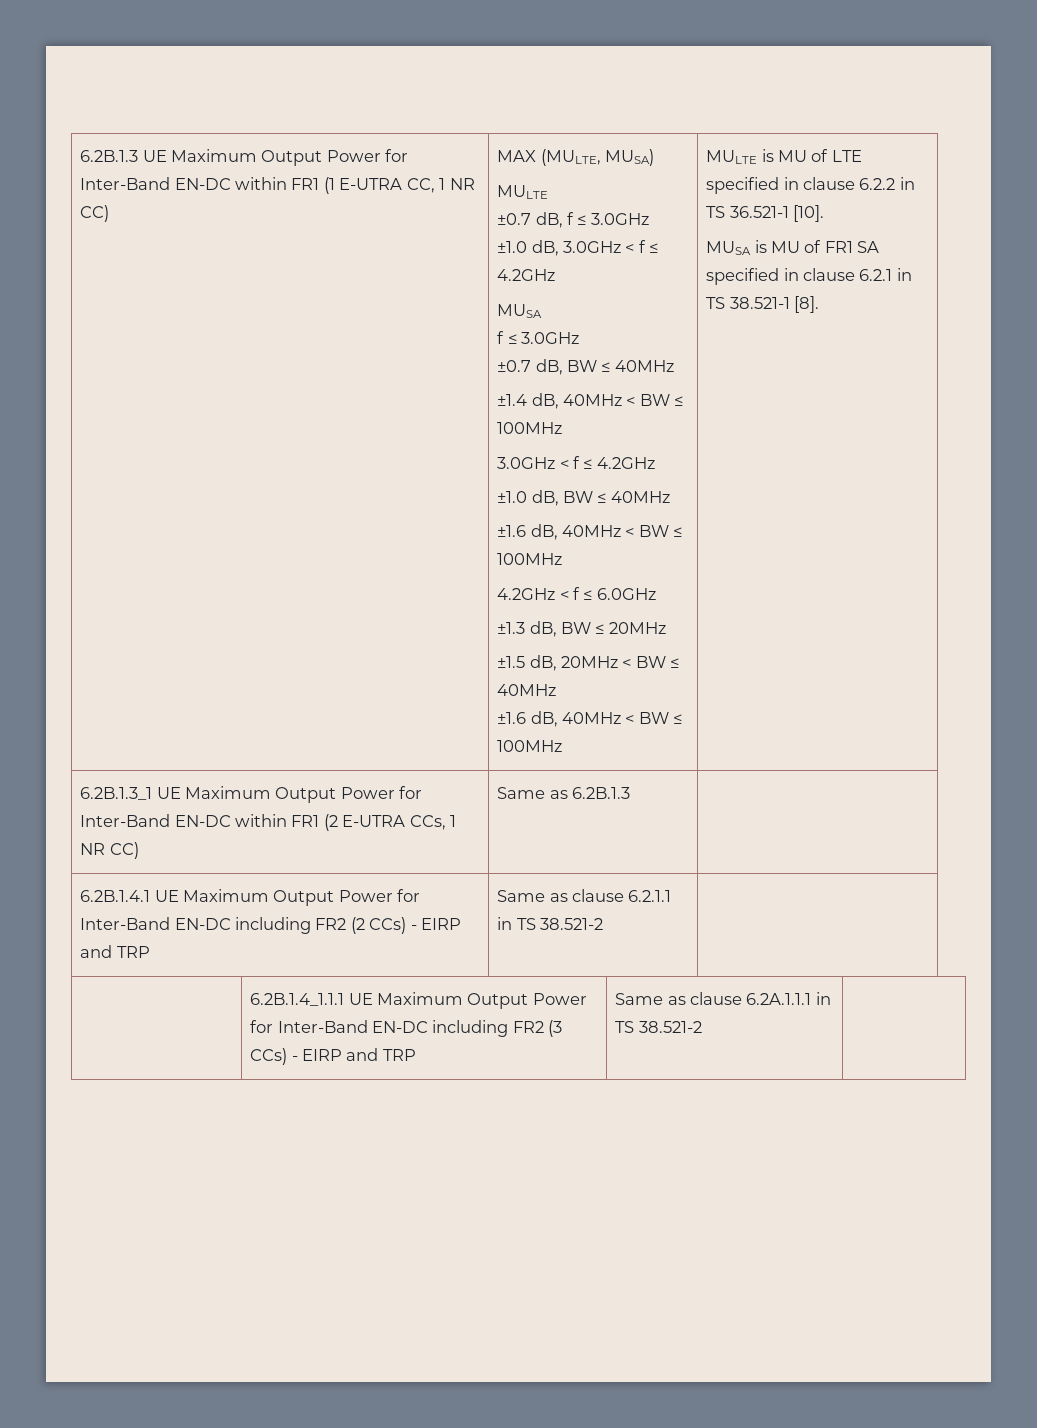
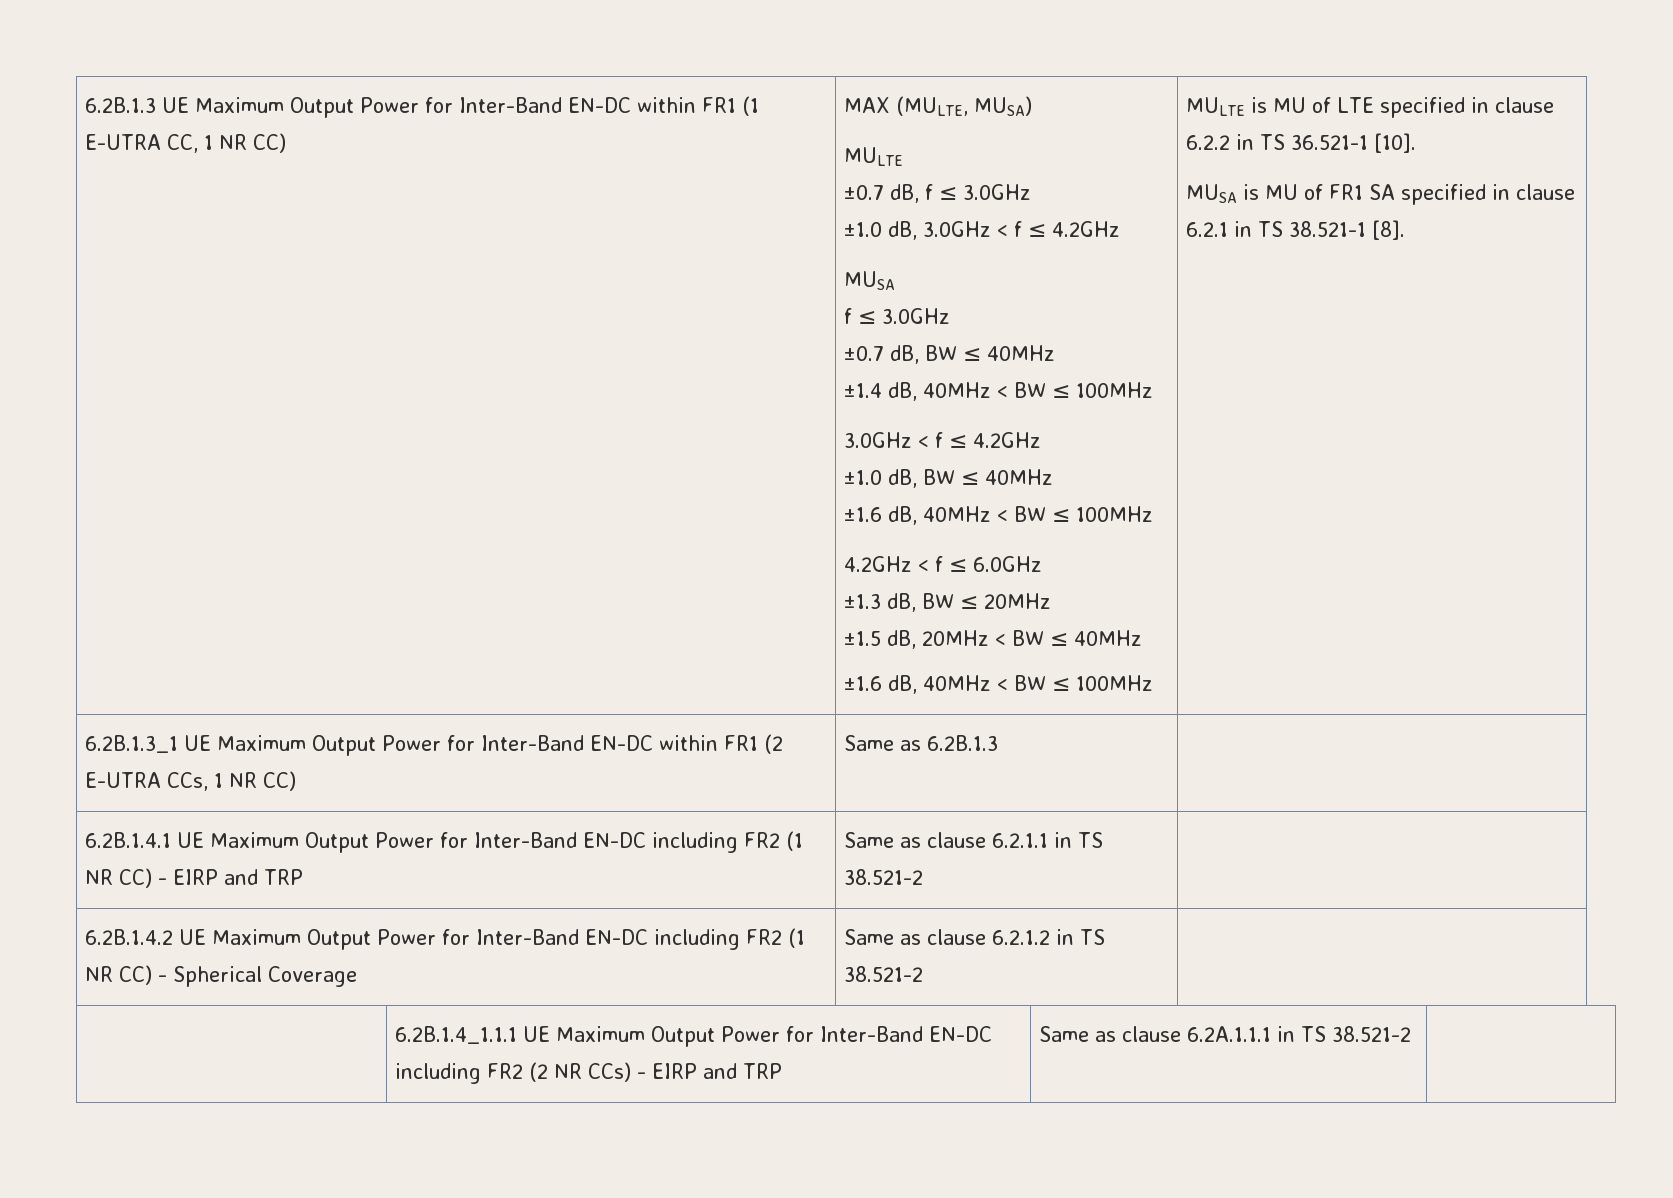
- 6.2B.1.4.1 UE Maximum Output Power for Inter-Band EN-DC including FR2 (2 CCs) - EIRP and TRP | Same as clause 6.2.1.1 in TS 38.521-2 |
+ 6.2B.1.4.1 UE Maximum Output Power for Inter-Band EN-DC including FR2 (1 NR CC) - EIRP and TRP | Same as clause 6.2.1.1 in TS 38.521-2 |
+ 6.2B.1.4.2 UE Maximum Output Power for Inter-Band EN-DC including FR2 (1 NR CC) - Spherical Coverage | Same as clause 6.2.1.2 in TS 38.521-2 |
- | 6.2B.1.4_1.1.1 UE Maximum Output Power for Inter-Band EN-DC including FR2 (3 CCs) - EIRP and TRP | Same as clause 6.2A.1.1.1 in TS 38.521-2 |
+ | 6.2B.1.4_1.1.1 UE Maximum Output Power for Inter-Band EN-DC including FR2 (2 NR CCs) - EIRP and TRP | Same as clause 6.2A.1.1.1 in TS 38.521-2 |

